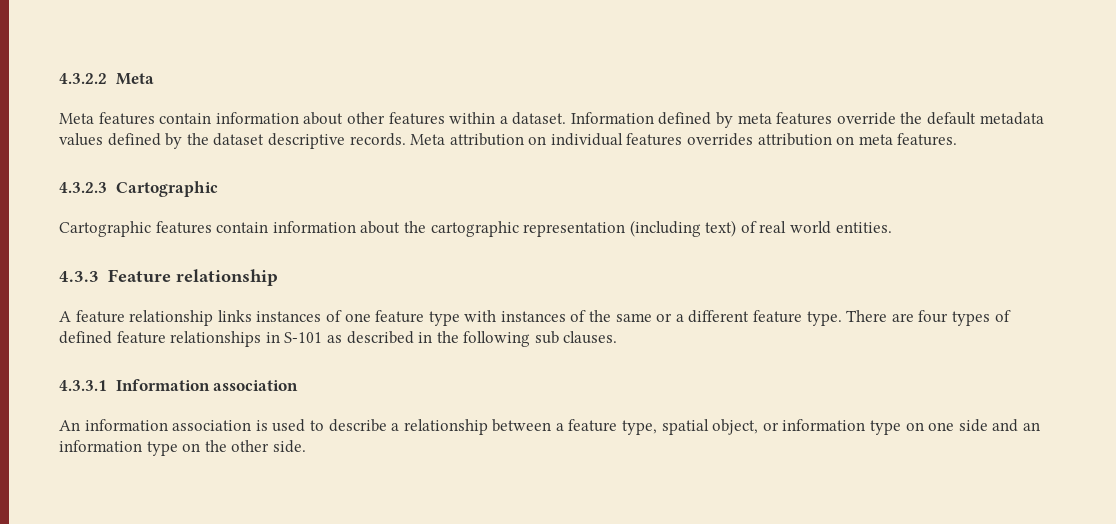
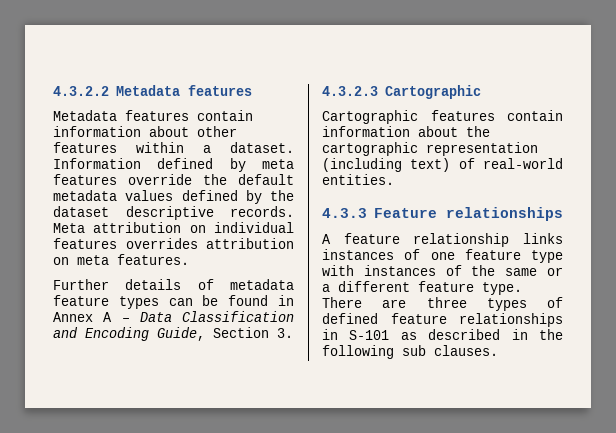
- 4.3.2.2 Meta
- Meta features contain information about other features within a dataset.
+ 4.3.2.2 Metadata features
+ Metadata features contain information about other features within a dataset.
+ Further details of metadata feature types can be found in Annex A – Data Classification and Encoding Guide, Section 3.
- Cartographic features contain information about the cartographic representation (including text) of real world entities.
+ Cartographic features contain information about the cartographic representation (including text) of real-world entities.
- 4.3.3 Feature relationship
+ 4.3.3 Feature relationships
- There are four types of defined feature relationships in S-101 as described in the following sub clauses.
+ There are three types of defined feature relationships in S-101 as described in the following sub clauses.
- 4.3.3.1 Information association
- An information association is used to describe a relationship between a feature type, spatial object, or information type on one side and an information type on the other side.

